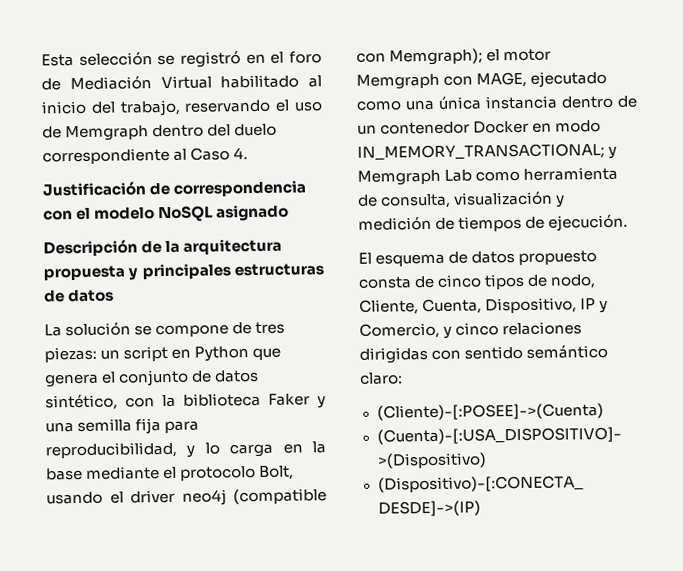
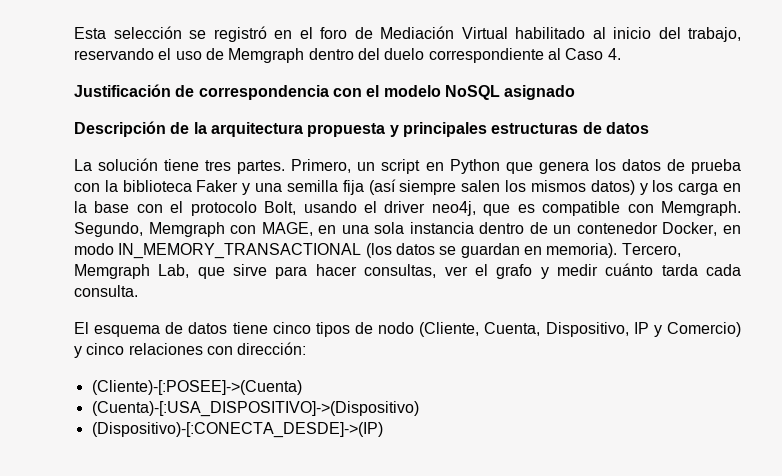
- La solución se compone de tres piezas: un script en Python que genera el conjunto de datos sintético, con la biblioteca Faker y una semilla fija para reproducibilidad, y lo carga en la base mediante el protocolo Bolt, usando el driver neo4j (compatible con Memgraph); el motor Memgraph con MAGE, ejecutado como una única instancia dentro de un contenedor Docker en modo IN_MEMORY_TRANSACTIONAL; y Memgraph Lab como herramienta de consulta, visualización y medición de tiempos de ejecución.
+ La solución tiene tres partes. Primero, un script en Python que genera los datos de prueba con la biblioteca Faker y una semilla fija (así siempre salen los mismos datos) y los carga en la base con el protocolo Bolt, usando el driver neo4j, que es compatible con Memgraph. Segundo, Memgraph con MAGE, en una sola instancia dentro de un contenedor Docker, en modo IN_MEMORY_TRANSACTIONAL (los datos se guardan en memoria). Tercero, Memgraph Lab, que sirve para hacer consultas, ver el grafo y medir cuánto tarda cada consulta.
- El esquema de datos propuesto consta de cinco tipos de nodo, Cliente, Cuenta, Dispositivo, IP y Comercio, y cinco relaciones dirigidas con sentido semántico claro:
+ El esquema de datos tiene cinco tipos de nodo (Cliente, Cuenta, Dispositivo, IP y Comercio) y cinco relaciones con dirección:

